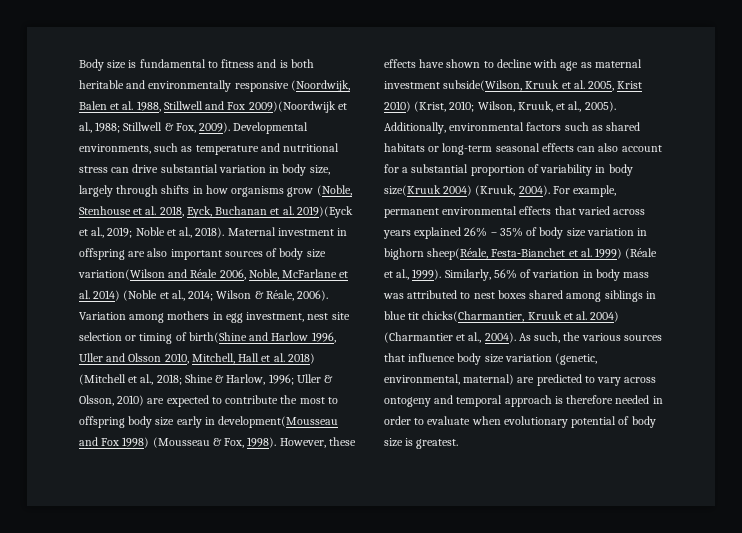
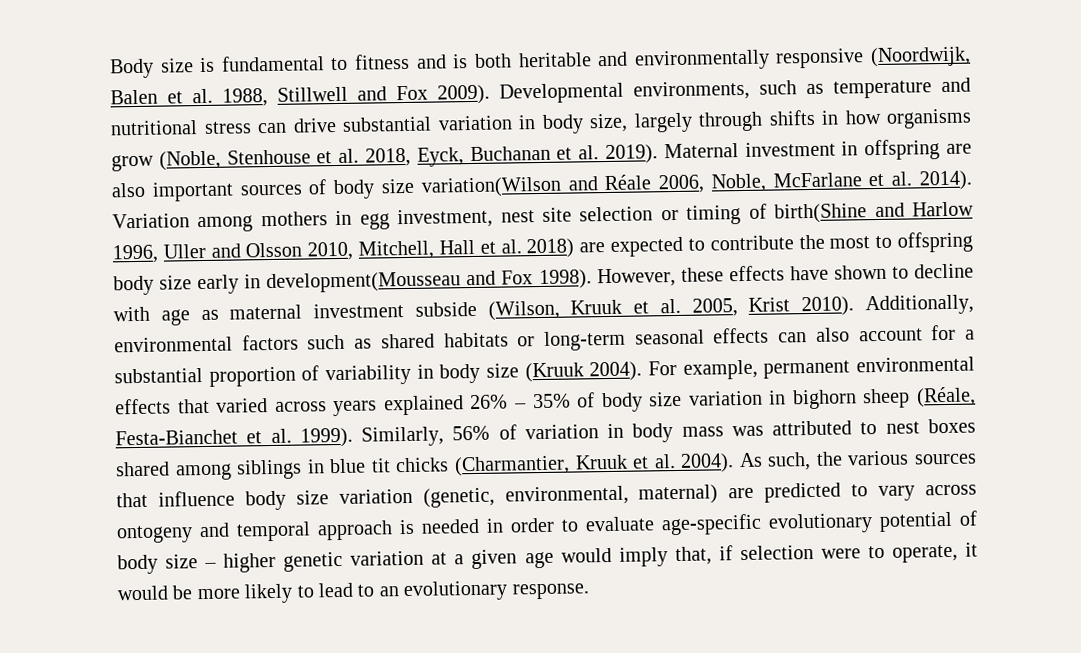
- Body size is fundamental to fitness and is both heritable and environmentally responsive (Noordwijk, Balen et al. 1988, Stillwell and Fox 2009)(Noordwijk et al., 1988; Stillwell & Fox, 2009).
+ Body size is fundamental to fitness and is both heritable and environmentally responsive (Noordwijk, Balen et al. 1988, Stillwell and Fox 2009).
- Developmental environments, such as temperature and nutritional stress can drive substantial variation in body size, largely through shifts in how organisms grow (Noble, Stenhouse et al. 2018, Eyck, Buchanan et al. 2019)(Eyck et al., 2019; Noble et al., 2018).
+ Developmental environments, such as temperature and nutritional stress can drive substantial variation in body size, largely through shifts in how organisms grow (Noble, Stenhouse et al. 2018, Eyck, Buchanan et al. 2019).
- Maternal investment in offspring are also important sources of body size variation(Wilson and Réale 2006, Noble, McFarlane et al. 2014) (Noble et al., 2014; Wilson & Réale, 2006).
+ Maternal investment in offspring are also important sources of body size variation(Wilson and Réale 2006, Noble, McFarlane et al. 2014).
- Variation among mothers in egg investment, nest site selection or timing of birth(Shine and Harlow 1996, Uller and Olsson 2010, Mitchell, Hall et al. 2018) (Mitchell et al., 2018; Shine & Harlow, 1996; Uller & Olsson, 2010) are expected to contribute the most to offspring body size early in development(Mousseau and Fox 1998) (Mousseau & Fox, 1998).
+ Variation among mothers in egg investment, nest site selection or timing of birth(Shine and Harlow 1996, Uller and Olsson 2010, Mitchell, Hall et al. 2018) are expected to contribute the most to offspring body size early in development(Mousseau and Fox 1998).
- However, these effects have shown to decline with age as maternal investment subside(Wilson, Kruuk et al. 2005, Krist 2010) (Krist, 2010; Wilson, Kruuk, et al., 2005).
+ However, these effects have shown to decline with age as maternal investment subside (Wilson, Kruuk et al. 2005, Krist 2010).
- Additionally, environmental factors such as shared habitats or long-term seasonal effects can also account for a substantial proportion of variability in body size(Kruuk 2004) (Kruuk, 2004).
+ Additionally, environmental factors such as shared habitats or long-term seasonal effects can also account for a substantial proportion of variability in body size (Kruuk 2004).
- For example, permanent environmental effects that varied across years explained 26% – 35% of body size variation in bighorn sheep(Réale, Festa‐Bianchet et al. 1999) (Réale et al., 1999).
+ For example, permanent environmental effects that varied across years explained 26% – 35% of body size variation in bighorn sheep (Réale, Festa‐Bianchet et al. 1999).
- Similarly, 56% of variation in body mass was attributed to nest boxes shared among siblings in blue tit chicks(Charmantier, Kruuk et al. 2004) (Charmantier et al., 2004).
+ Similarly, 56% of variation in body mass was attributed to nest boxes shared among siblings in blue tit chicks (Charmantier, Kruuk et al. 2004).
- As such, the various sources that influence body size variation (genetic, environmental, maternal) are predicted to vary across ontogeny and temporal approach is therefore needed in order to evaluate when evolutionary potential of body size is greatest.
+ As such, the various sources that influence body size variation (genetic, environmental, maternal) are predicted to vary across ontogeny and temporal approach is needed in order to evaluate age-specific evolutionary potential of body size – higher genetic variation at a given age would imply that, if selection were to operate, it would be more likely to lead to an evolutionary response.

